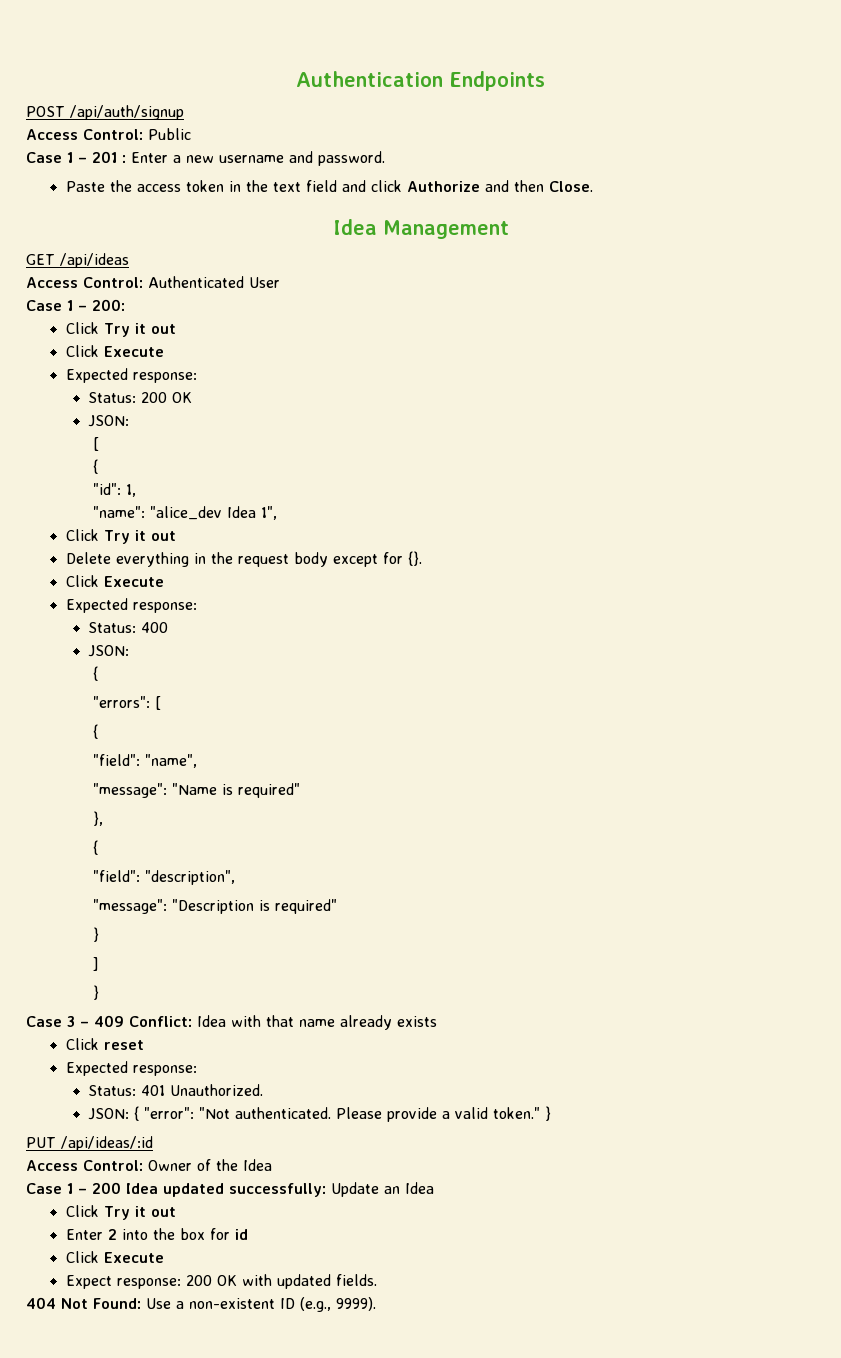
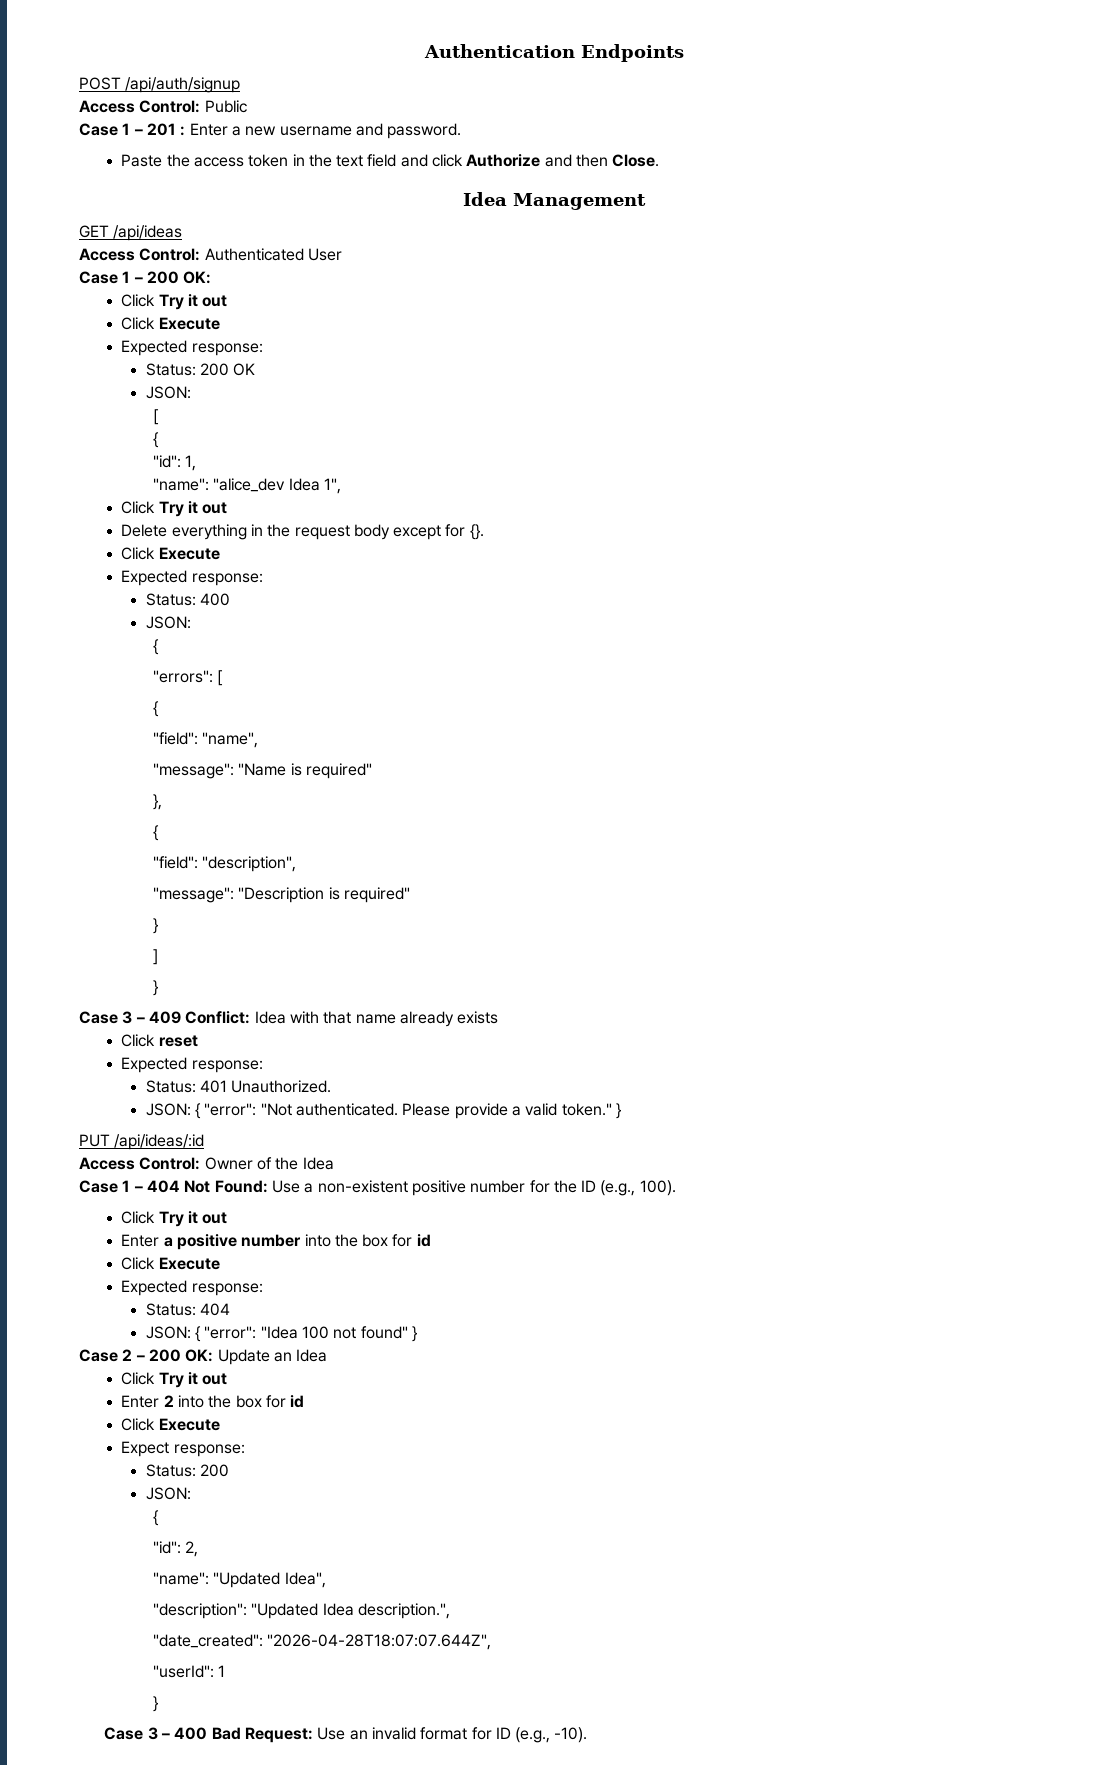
- Case 1 – 200:
+ Case 1 – 200 OK:
- Case 1 – 200 Idea updated successfully: Update an Idea
+ Case 1 – 404 Not Found: Use a non-existent positive number for the ID (e.g., 100).
+ Click Try it out
+ Enter a positive number into the box for id
+ Click Execute
+ Expected response:
+ Status: 404
+ JSON: { "error": "Idea 100 not found" }
+ Case 2 – 200 OK: Update an Idea
- Expect response: 200 OK with updated fields.
- 404 Not Found: Use a non-existent ID (e.g., 9999).
+ Expect response:
+ Status: 200
+ JSON:
+ {
+ "id": 2,
+ "name": "Updated Idea",
+ "description": "Updated Idea description.",
+ "date_created": "2026-04-28T18:07:07.644Z",
+ "userId": 1
+ }
+ Case 3 – 400 Bad Request: Use an invalid format for ID (e.g., -10).

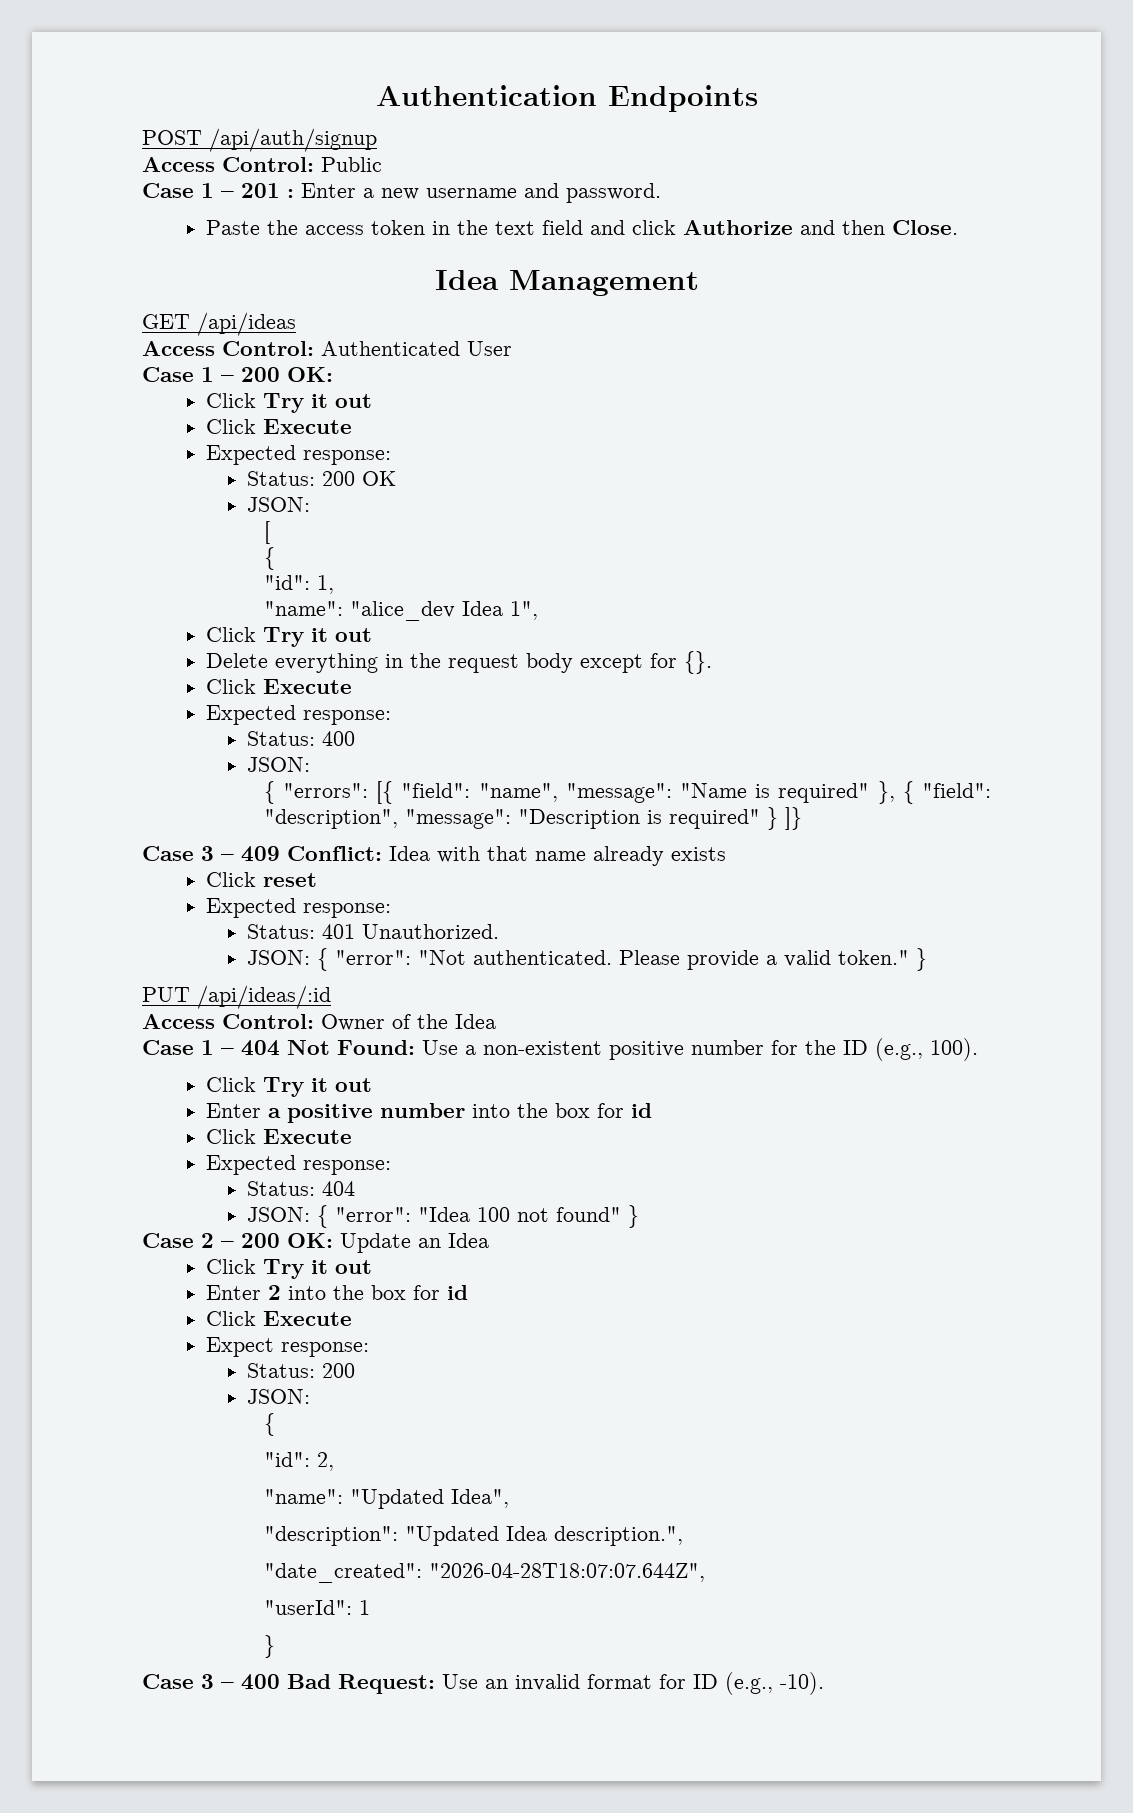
  Status: 400
  JSON:
- {
- "errors": [
- {
- "field": "name",
- "message": "Name is required"
- },
- {
- "field": "description",
- "message": "Description is required"
- }
- ]
- }
+ { "errors": [{ "field": "name", "message": "Name is required" }, { "field": "description", "message": "Description is required" } ]}

